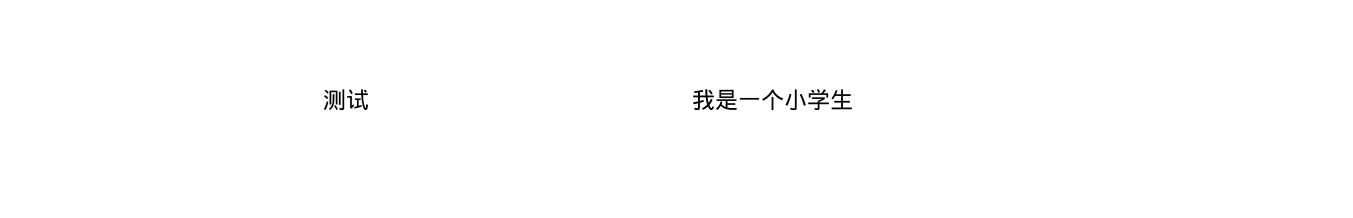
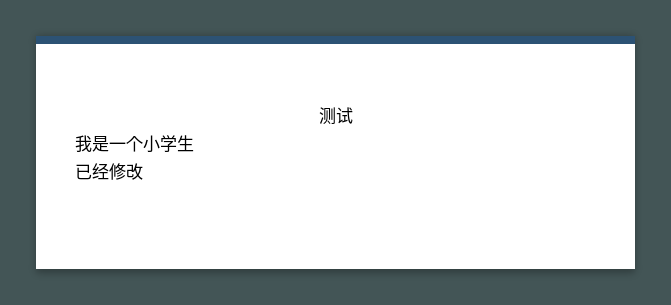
+ 已经修改

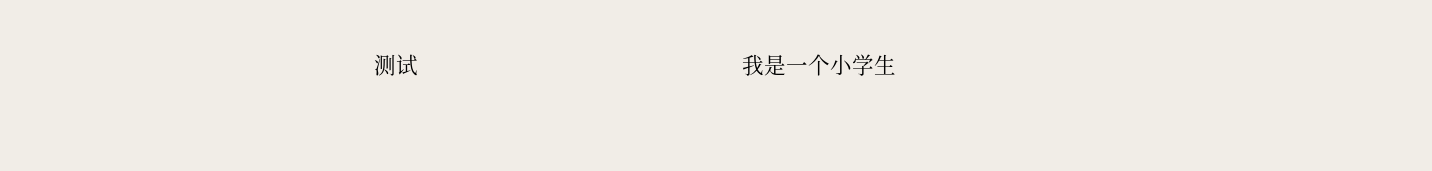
- 已经修改

